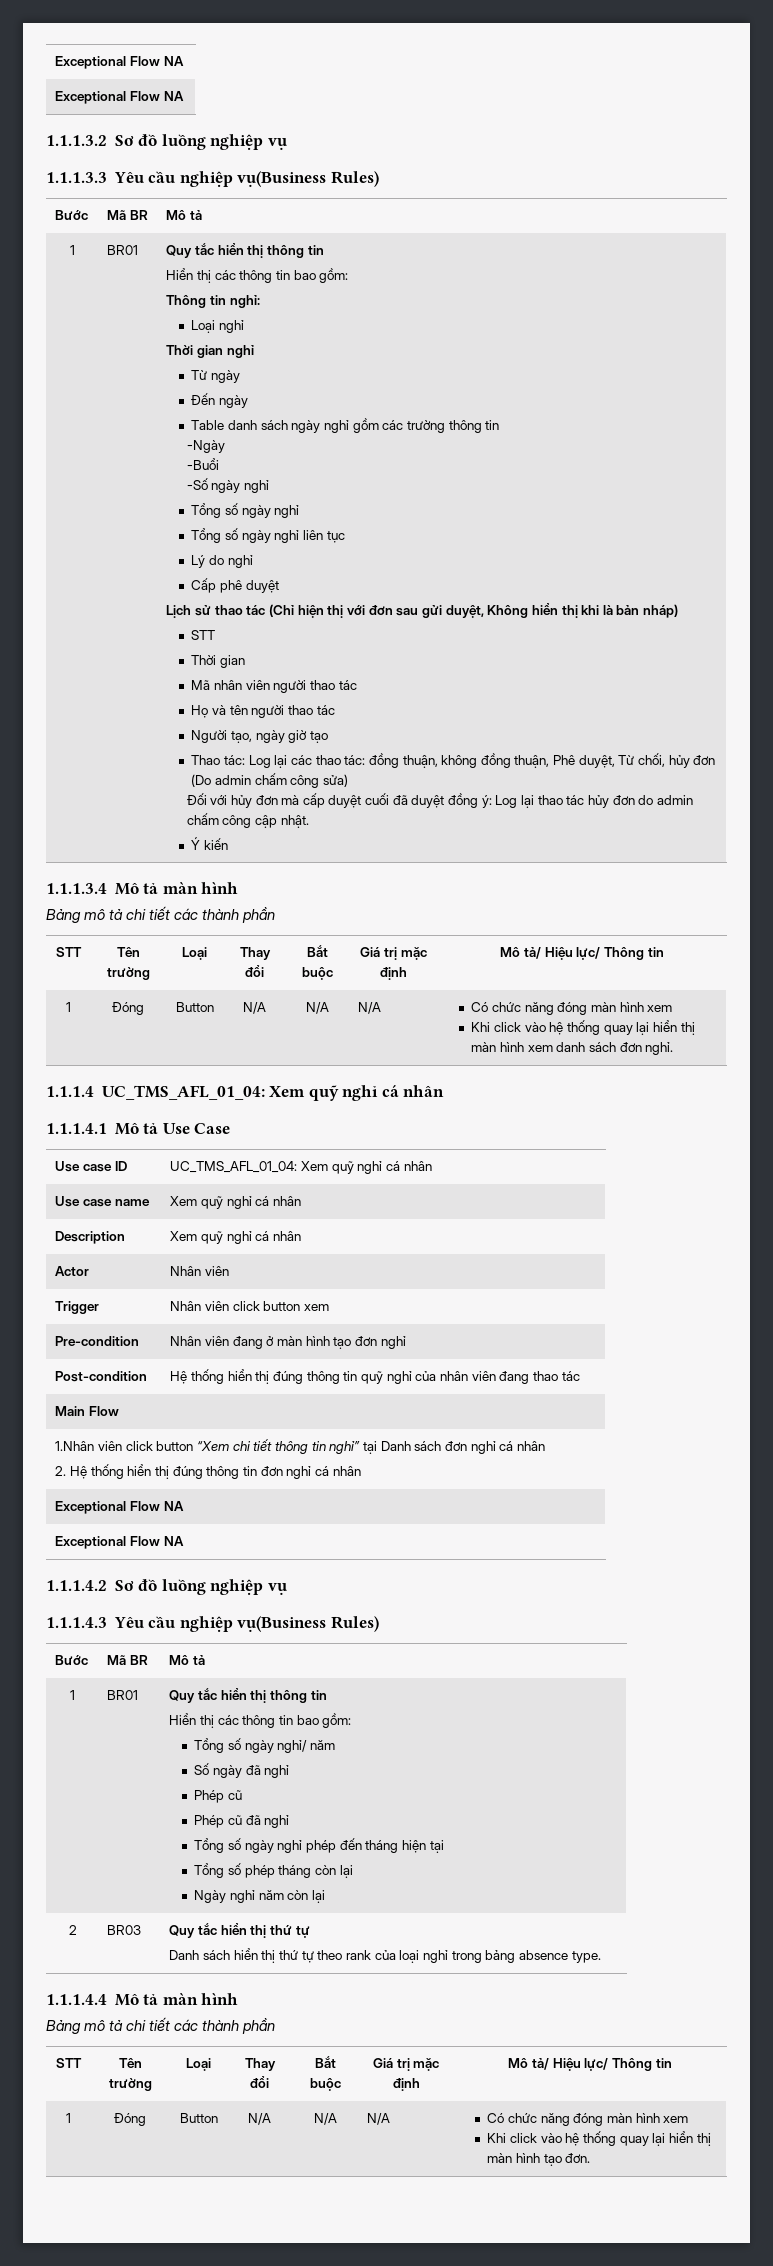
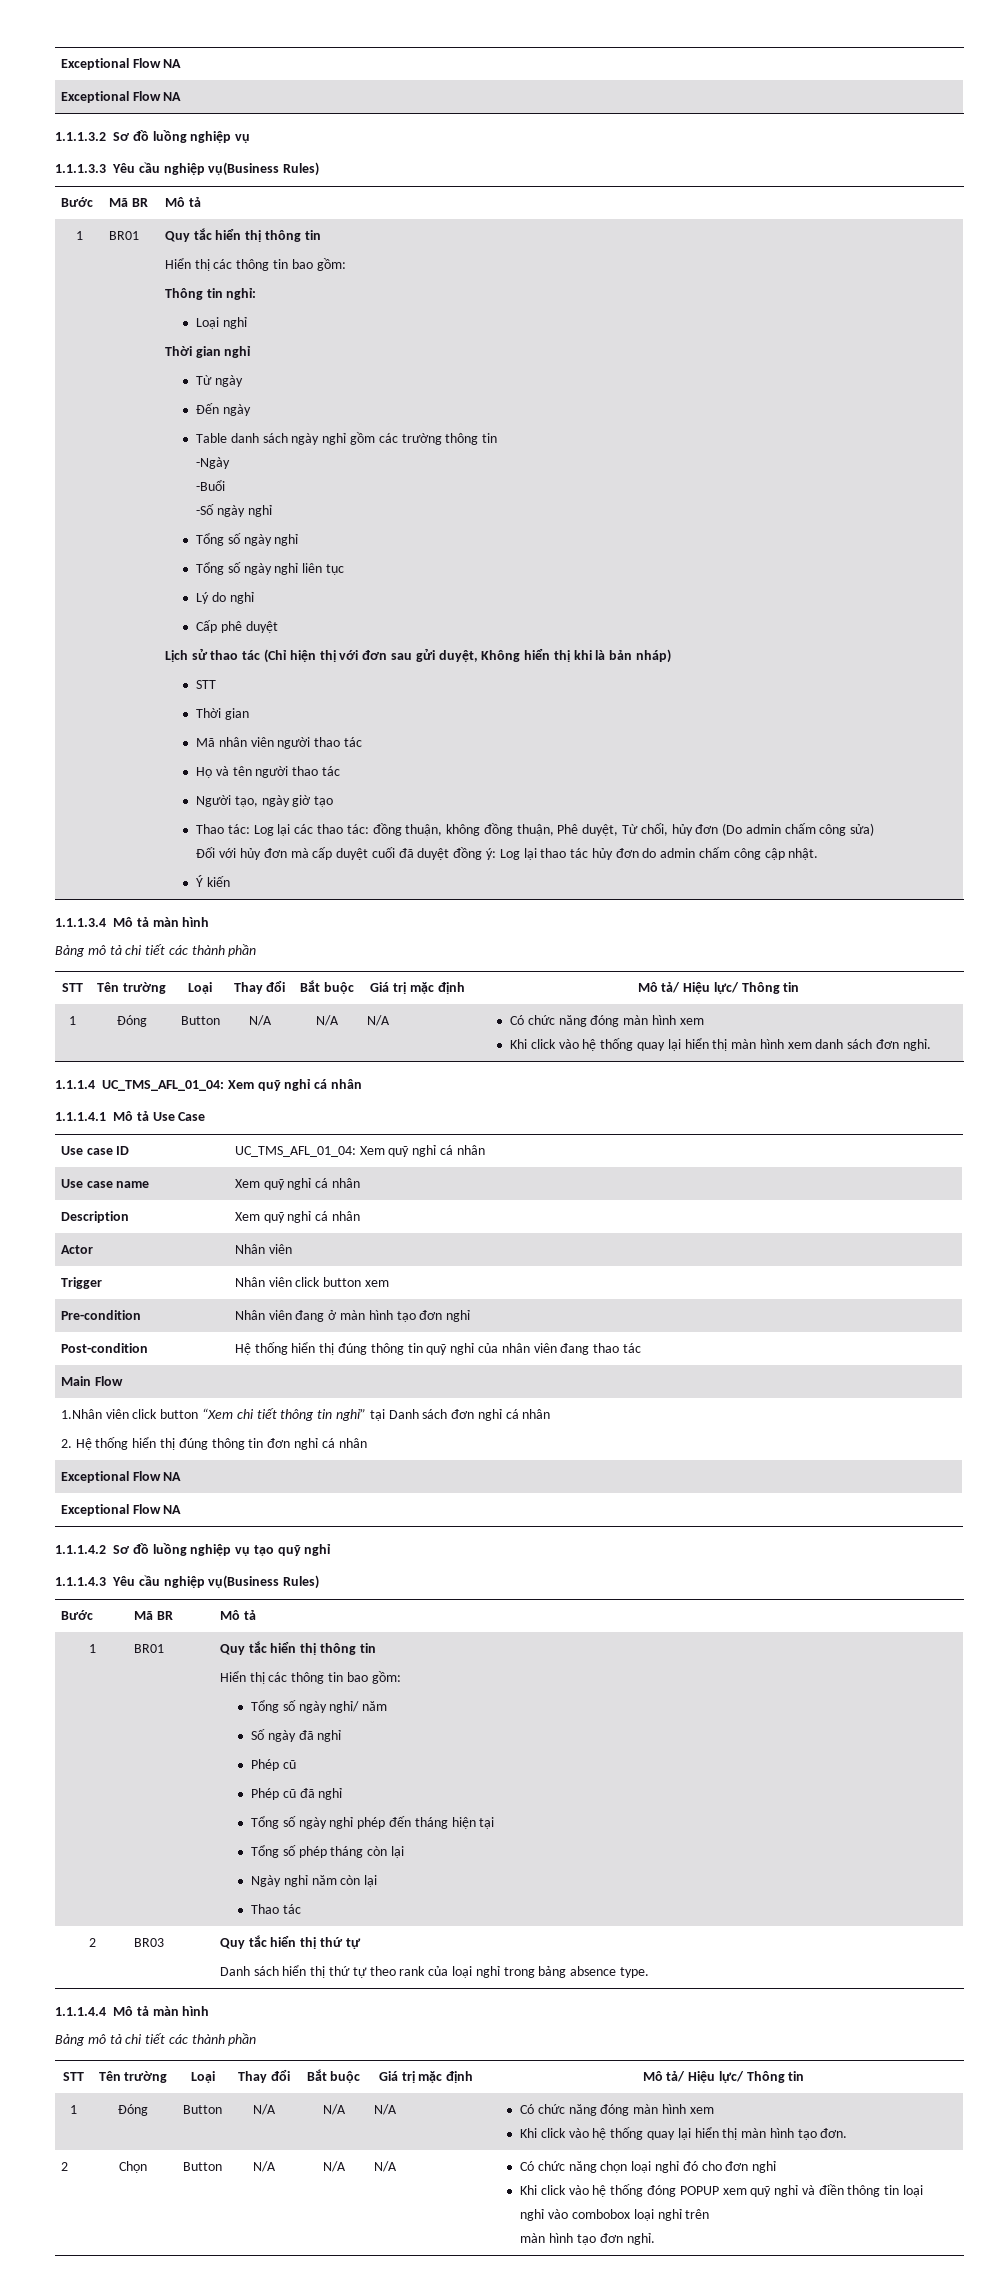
- 1.1.1.4.2 Sơ đồ luồng nghiệp vụ
+ 1.1.1.4.2 Sơ đồ luồng nghiệp vụ tạo quỹ nghỉ
+ Thao tác
+ 2 | Chọn | Button | N/A | N/A | N/A | Có chức năng chọn loại nghỉ đó cho đơn nghỉ
+ Khi click vào hệ thống đóng POPUP xem quỹ nghỉ và điền thông tin loại
+ nghỉ vào combobox loại nghỉ trên
+ màn hình tạo đơn nghỉ.

